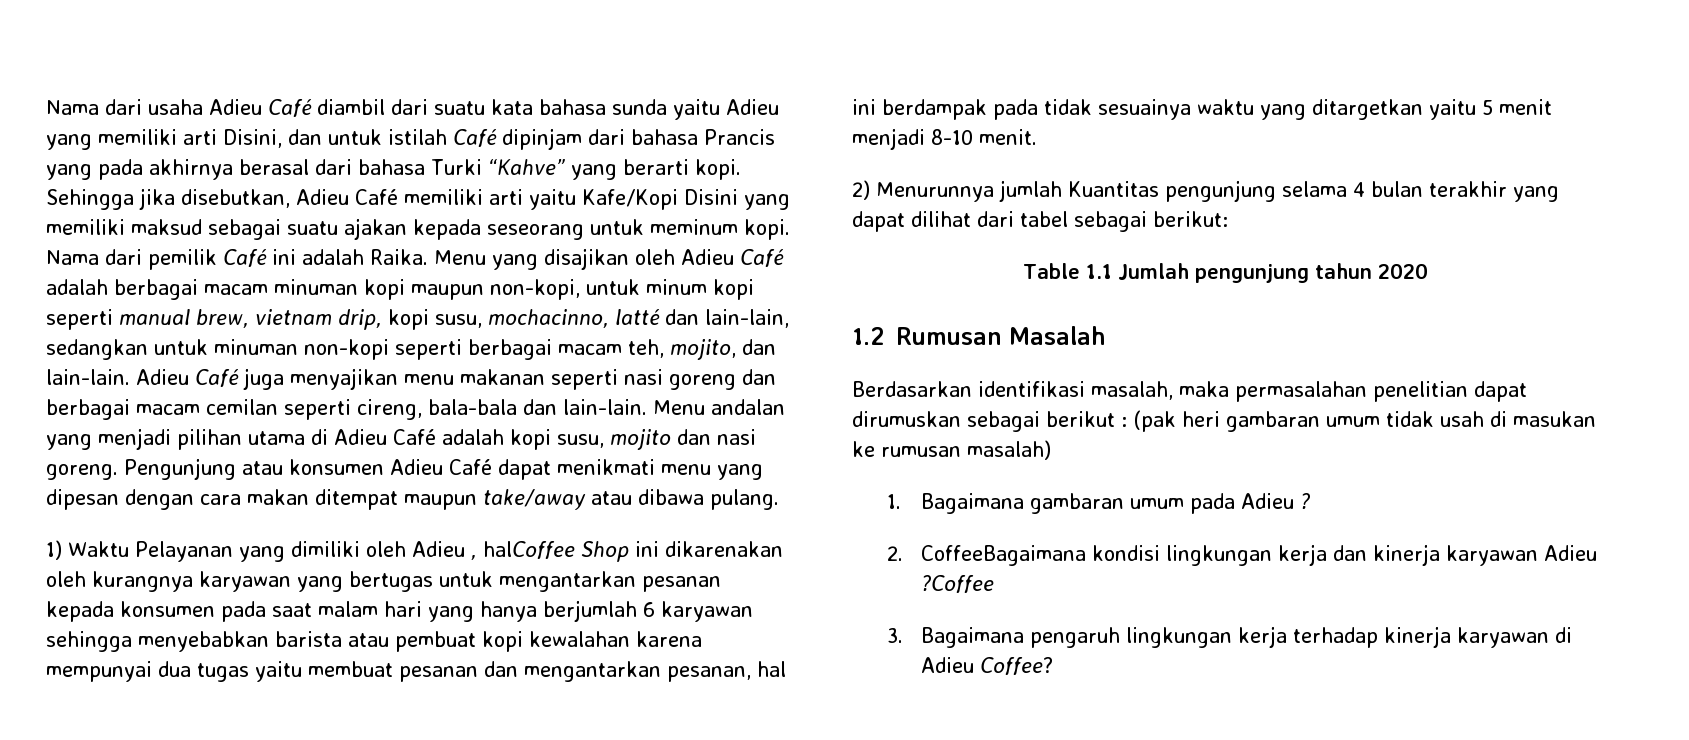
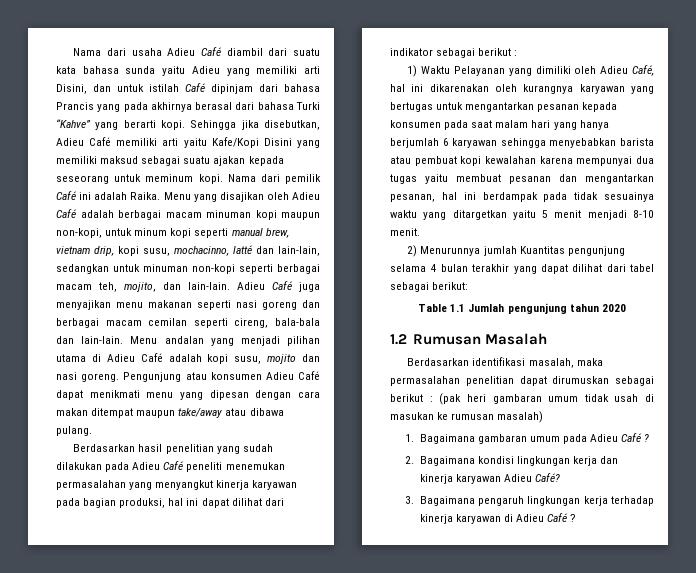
+ Berdasarkan hasil penelitian yang sudah dilakukan pada Adieu Café peneliti menemukan permasalahan yang menyangkut kinerja karyawan pada bagian produksi, hal ini dapat dilihat dari indikator sebagai berikut :
- 1) Waktu Pelayanan yang dimiliki oleh Adieu , halCoffee Shop ini dikarenakan oleh kurangnya karyawan yang bertugas untuk mengantarkan pesanan kepada konsumen pada saat malam hari yang hanya berjumlah 6 karyawan sehingga menyebabkan barista atau pembuat kopi kewalahan karena mempunyai dua tugas yaitu membuat pesanan dan mengantarkan pesanan, hal ini berdampak pada tidak sesuainya waktu yang ditargetkan yaitu 5 menit menjadi 8-10 menit.
+ 1) Waktu Pelayanan yang dimiliki oleh Adieu Café, hal ini dikarenakan oleh kurangnya karyawan yang bertugas untuk mengantarkan pesanan kepada konsumen pada saat malam hari yang hanya berjumlah 6 karyawan sehingga menyebabkan barista atau pembuat kopi kewalahan karena mempunyai dua tugas yaitu membuat pesanan dan mengantarkan pesanan, hal ini berdampak pada tidak sesuainya waktu yang ditargetkan yaitu 5 menit menjadi 8-10 menit.
- 1. Bagaimana gambaran umum pada Adieu ?
+ 1. Bagaimana gambaran umum pada Adieu Café ?
- 2. CoffeeBagaimana kondisi lingkungan kerja dan kinerja karyawan Adieu ?Coffee
+ 2. Bagaimana kondisi lingkungan kerja dan kinerja karyawan Adieu Café?
- 3. Bagaimana pengaruh lingkungan kerja terhadap kinerja karyawan di Adieu Coffee?
+ 3. Bagaimana pengaruh lingkungan kerja terhadap kinerja karyawan di Adieu Café ?

